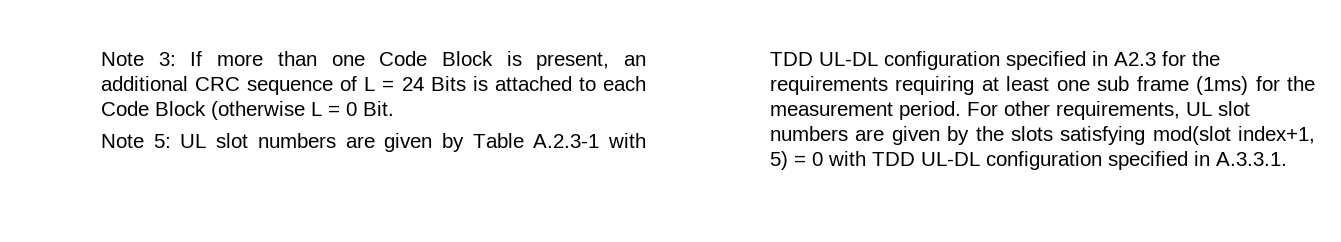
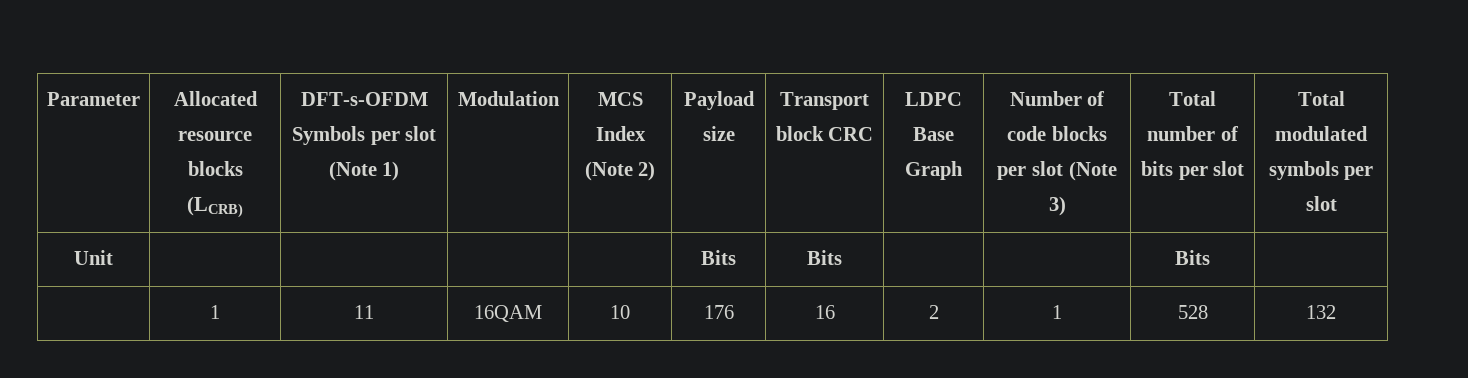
- Note 3: If more than one Code Block is present, an additional CRC sequence of L = 24 Bits is attached to each Code Block (otherwise L = 0 Bit.
- Note 5: UL slot numbers are given by Table A.2.3-1 with TDD UL-DL configuration specified in A2.3 for the requirements requiring at least one sub frame (1ms) for the measurement period. For other requirements, UL slot numbers are given by the slots satisfying mod(slot index+1, 5) = 0 with TDD UL-DL configuration specified in A.3.3.1.
+ Parameter | Allocated resource blocks (LCRB) | DFT-s-OFDM Symbols per slot (Note 1) | Modulation | MCS Index (Note 2) | Payload size | Transport block CRC | LDPC Base Graph | Number of code blocks per slot (Note 3) | Total number of bits per slot | Total modulated symbols per slot
+ Unit | | | | | Bits | Bits | | | Bits |
+ | 1 | 11 | 16QAM | 10 | 176 | 16 | 2 | 1 | 528 | 132

